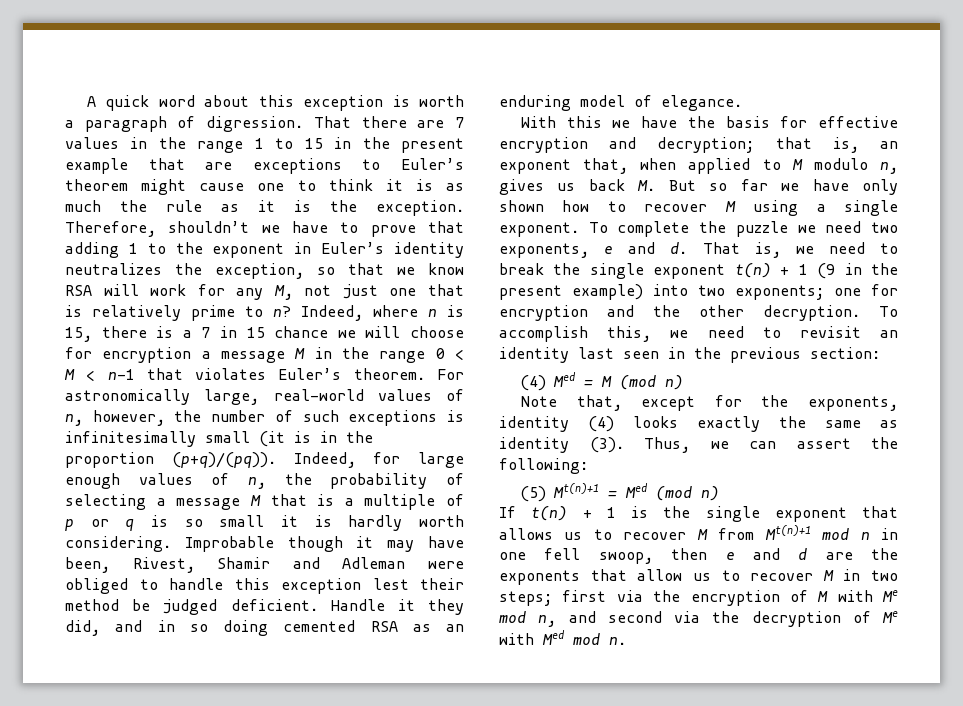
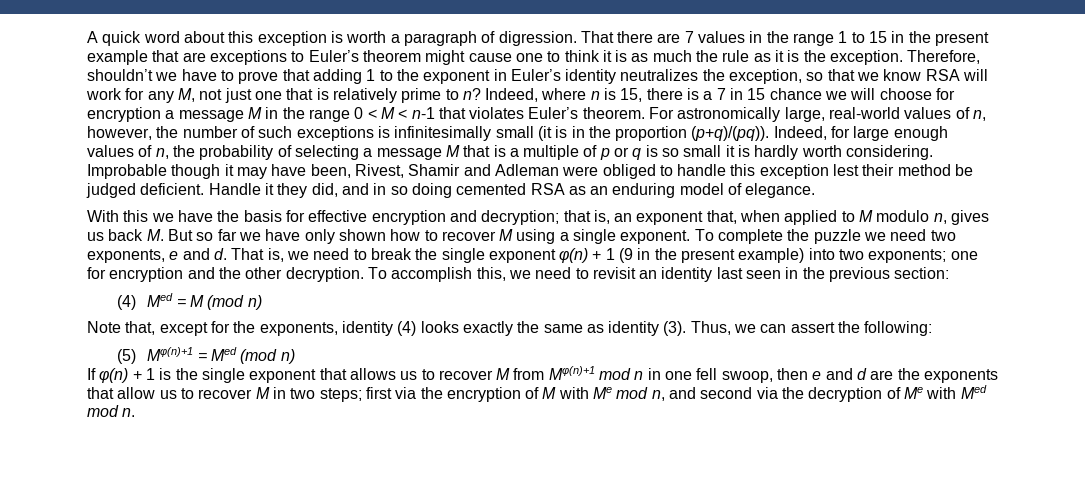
- That is, we need to break the single exponent t(n) + 1 (9 in the present example) into two exponents; one for encryption and the other decryption.
+ That is, we need to break the single exponent φ(n) + 1 (9 in the present example) into two exponents; one for encryption and the other decryption.
- (5) Mt(n)+1 = Med (mod n)
+ (5) Mφ(n)+1 = Med (mod n)
- If t(n) + 1 is the single exponent that allows us to recover M from Mt(n)+1 mod n in one fell swoop, then e and d are the exponents that allow us to recover M in two steps; first via the encryption of M with Me mod n, and second via the decryption of Me with Med mod n.
+ If φ(n) + 1 is the single exponent that allows us to recover M from Mφ(n)+1 mod n in one fell swoop, then e and d are the exponents that allow us to recover M in two steps; first via the encryption of M with Me mod n, and second via the decryption of Me with Med mod n.

